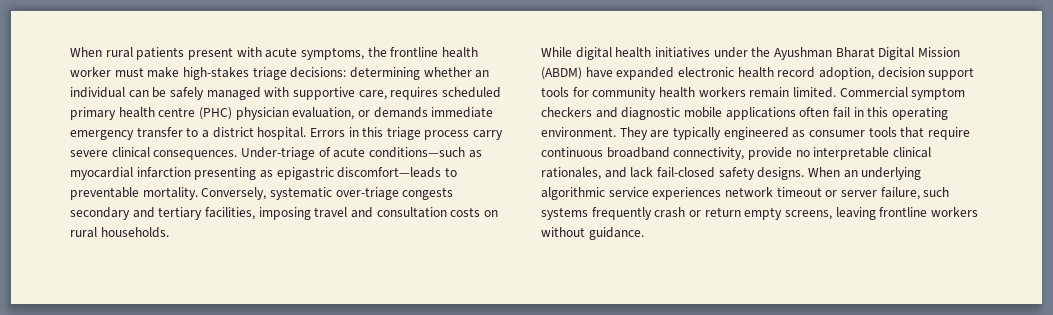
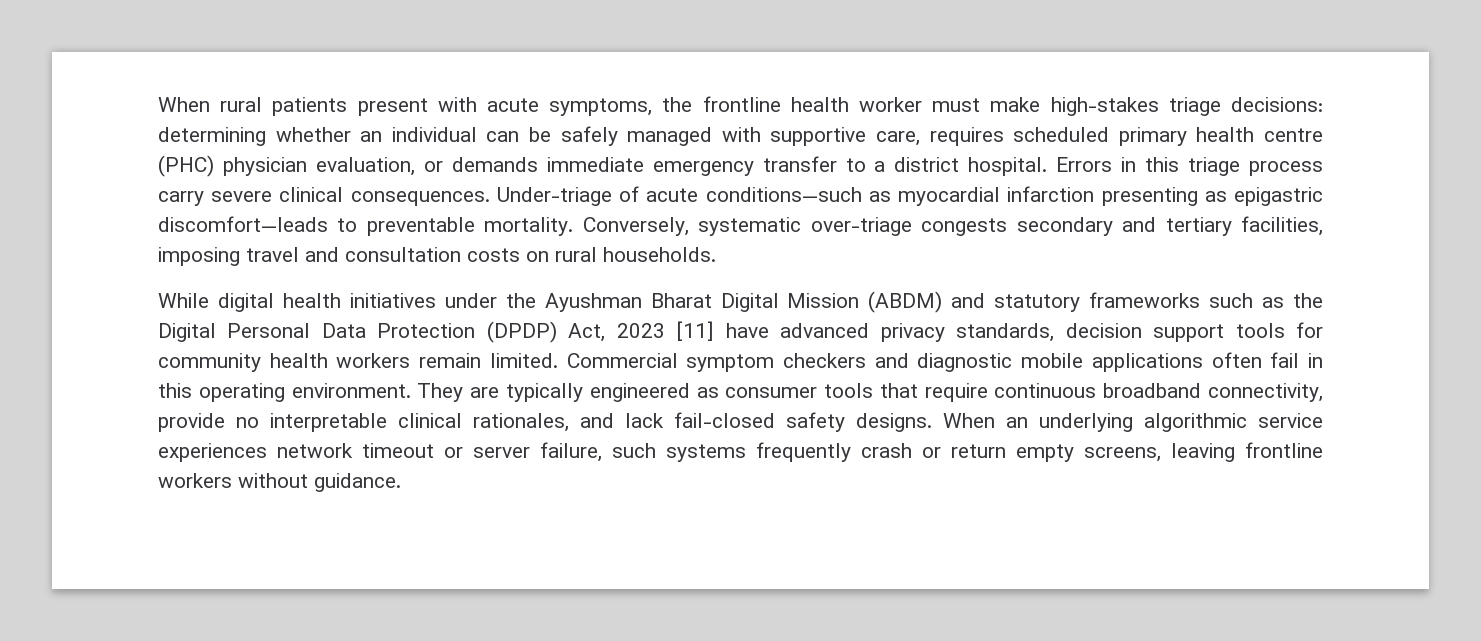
- While digital health initiatives under the Ayushman Bharat Digital Mission (ABDM) have expanded electronic health record adoption, decision support tools for community health workers remain limited.
+ While digital health initiatives under the Ayushman Bharat Digital Mission (ABDM) and statutory frameworks such as the Digital Personal Data Protection (DPDP) Act, 2023 [11] have advanced privacy standards, decision support tools for community health workers remain limited.

